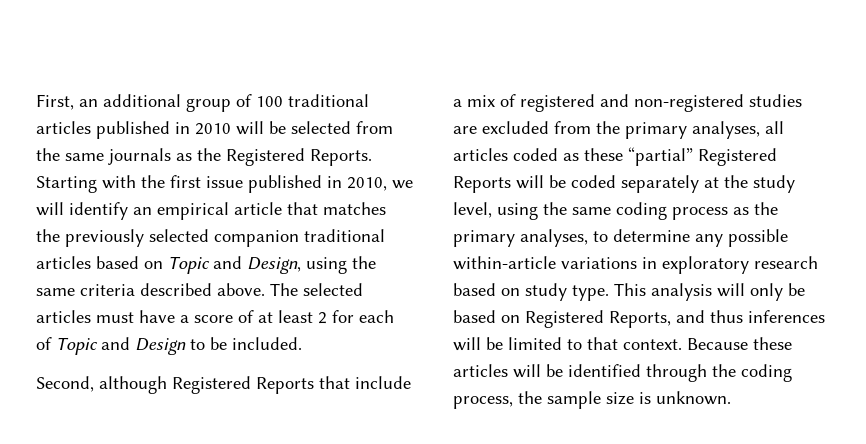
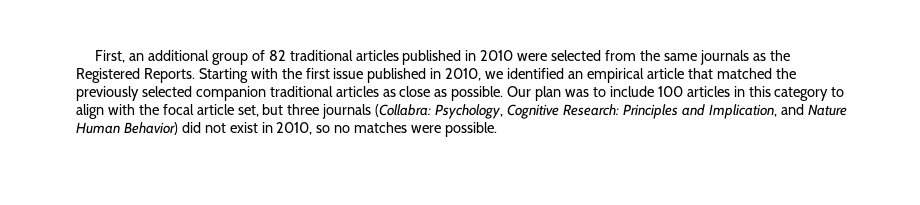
- First, an additional group of 100 traditional articles published in 2010 will be selected from the same journals as the Registered Reports.
+ First, an additional group of 82 traditional articles published in 2010 were selected from the same journals as the Registered Reports.
- Starting with the first issue published in 2010, we will identify an empirical article that matches the previously selected companion traditional articles based on Topic and Design, using the same criteria described above. The selected articles must have a score of at least 2 for each of Topic and Design to be included.
- Second, although Registered Reports that include a mix of registered and non-registered studies are excluded from the primary analyses, all articles coded as these “partial” Registered Reports will be coded separately at the study level, using the same coding process as the primary analyses, to determine any possible within-article variations in exploratory research based on study type. This analysis will only be based on Registered Reports, and thus inferences will be limited to that context. Because these articles will be identified through the coding process, the sample size is unknown.
+ Starting with the first issue published in 2010, we identified an empirical article that matched the previously selected companion traditional articles as close as possible. Our plan was to include 100 articles in this category to align with the focal article set, but three journals (Collabra: Psychology, Cognitive Research: Principles and Implication, and Nature Human Behavior) did not exist in 2010, so no matches were possible.

